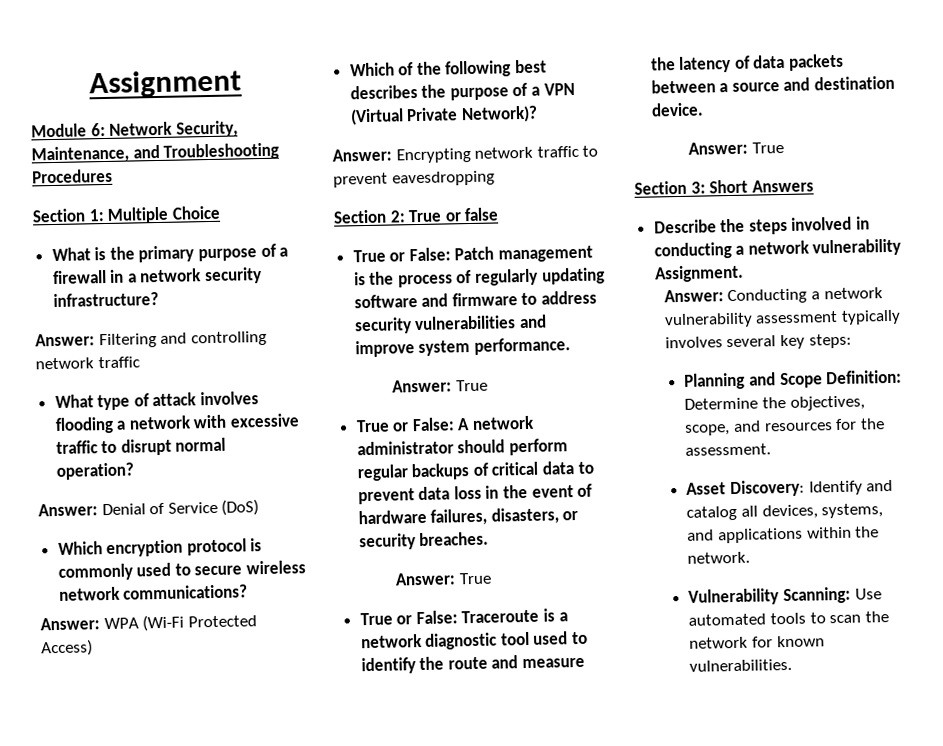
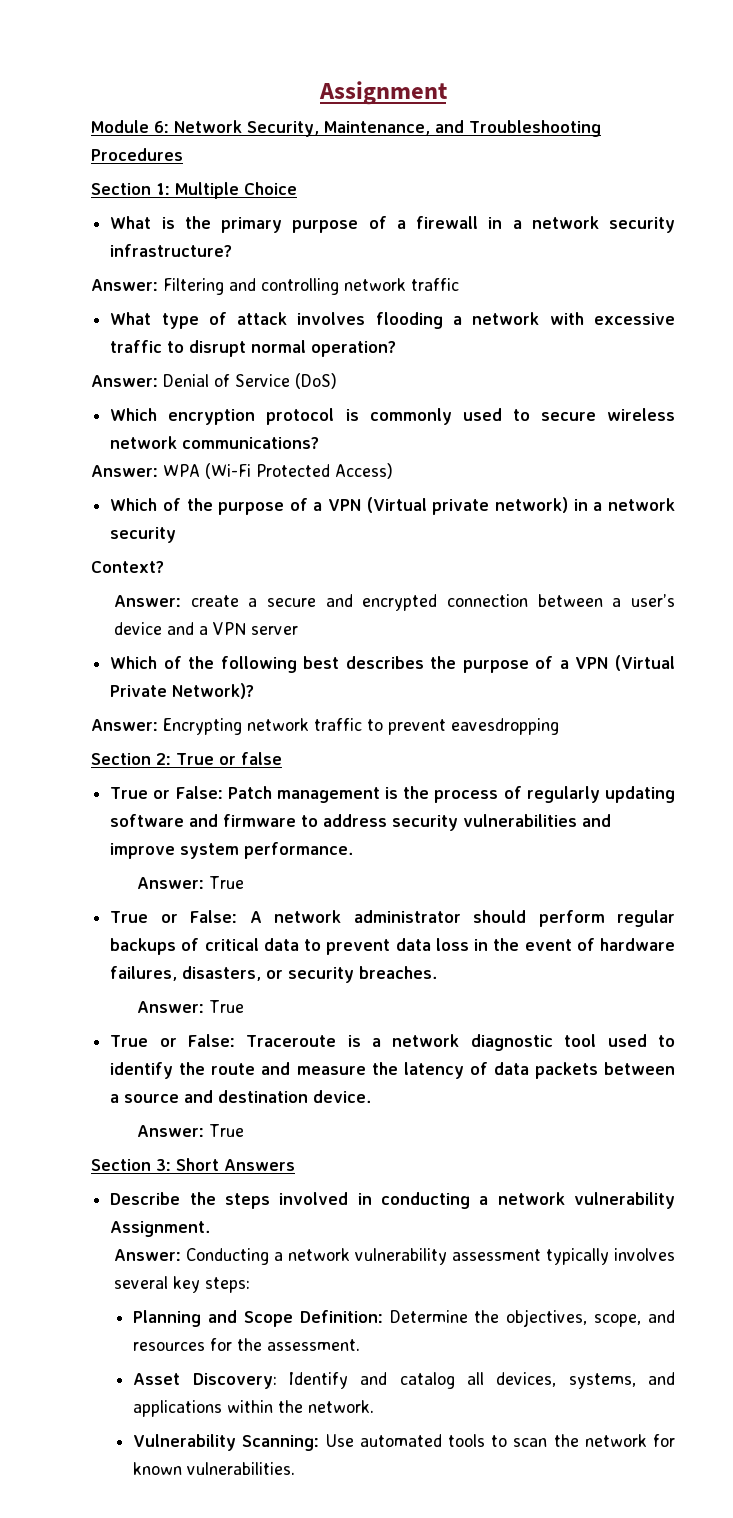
+ Which of the purpose of a VPN (Virtual private network) in a network security
+ Context?
+ Answer: create a secure and encrypted connection between a user’s device and a VPN server

